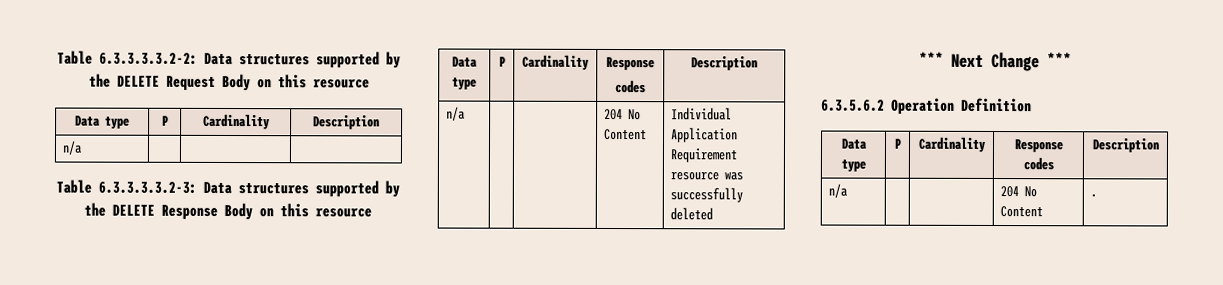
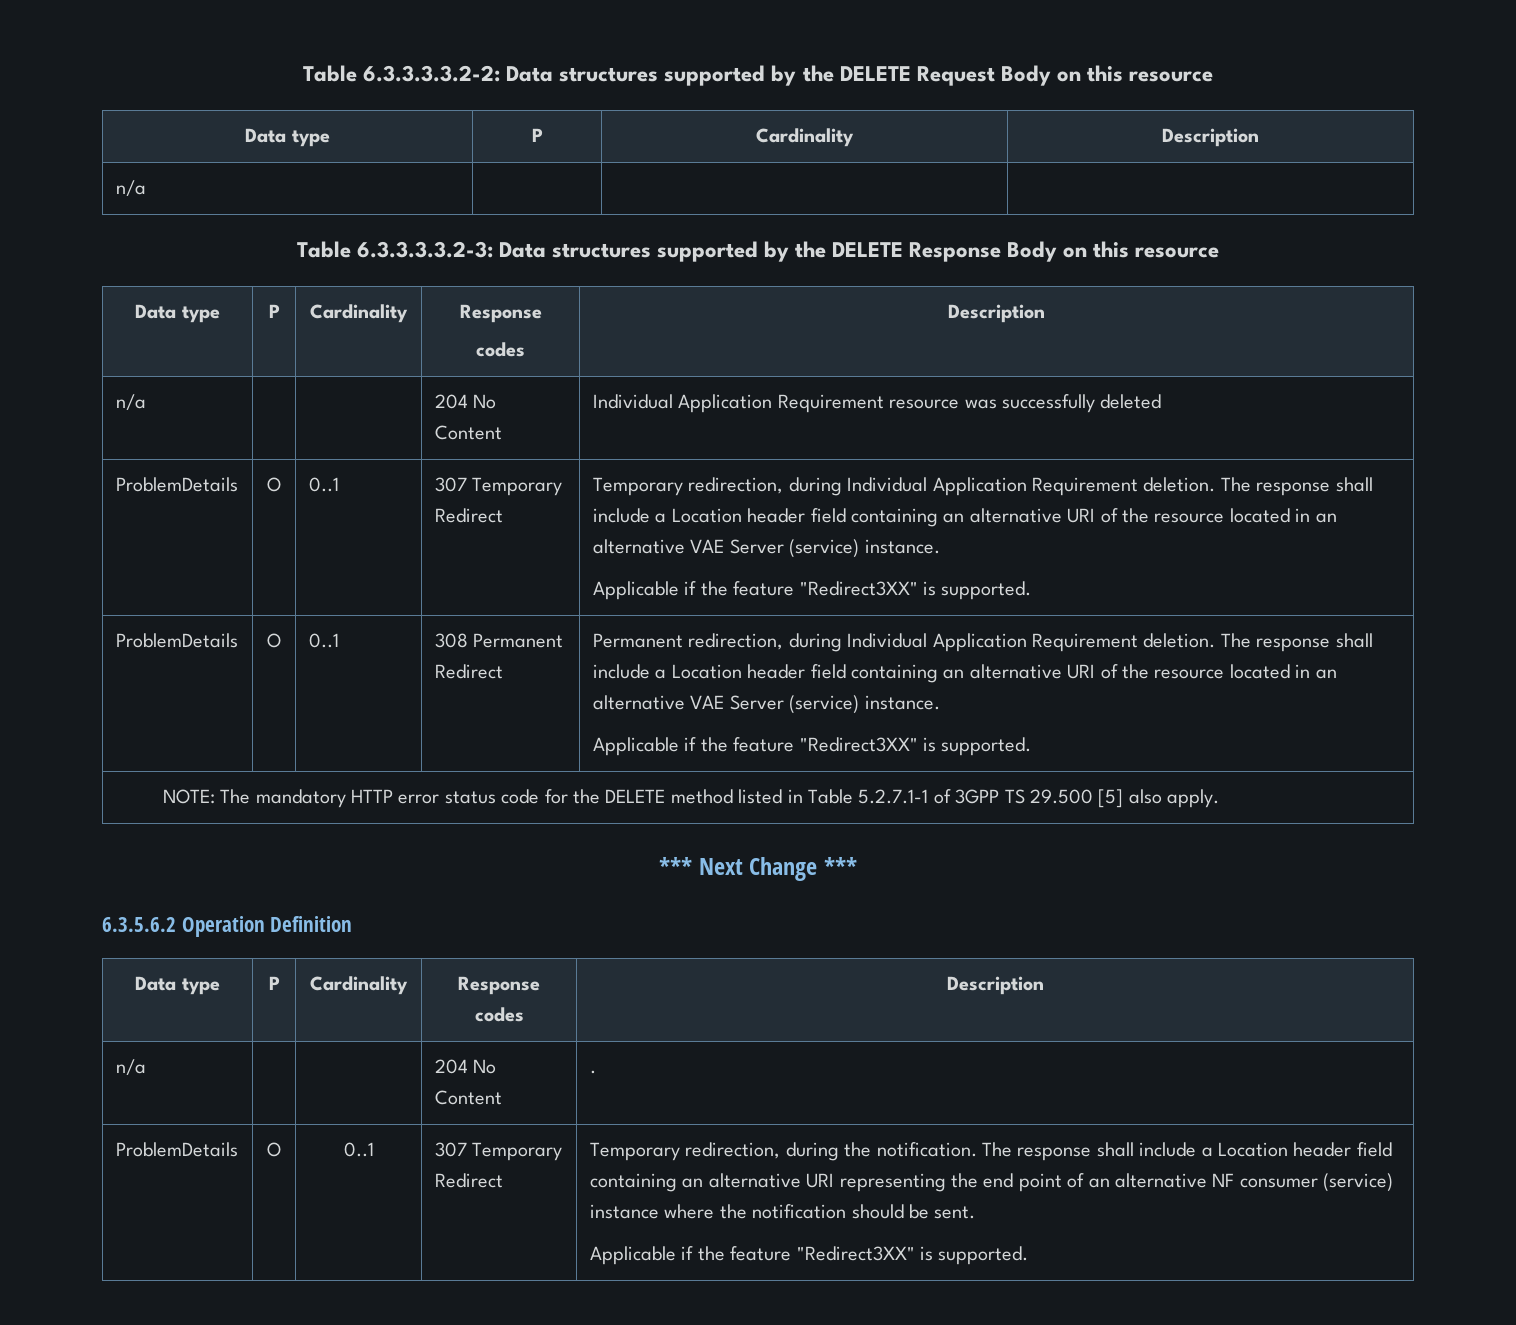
+ ProblemDetails | O | 0..1 | 307 Temporary Redirect | Temporary redirection, during Individual Application Requirement deletion. The response shall include a Location header field containing an alternative URI of the resource located in an alternative VAE Server (service) instance.
+ Applicable if the feature "Redirect3XX" is supported.
+ ProblemDetails | O | 0..1 | 308 Permanent Redirect | Permanent redirection, during Individual Application Requirement deletion. The response shall include a Location header field containing an alternative URI of the resource located in an alternative VAE Server (service) instance.
+ Applicable if the feature "Redirect3XX" is supported.
+ NOTE: The mandatory HTTP error status code for the DELETE method listed in Table 5.2.7.1-1 of 3GPP TS 29.500 [5] also apply.
+ ProblemDetails | O | 0..1 | 307 Temporary Redirect | Temporary redirection, during the notification. The response shall include a Location header field containing an alternative URI representing the end point of an alternative NF consumer (service) instance where the notification should be sent.
+ Applicable if the feature "Redirect3XX" is supported.

